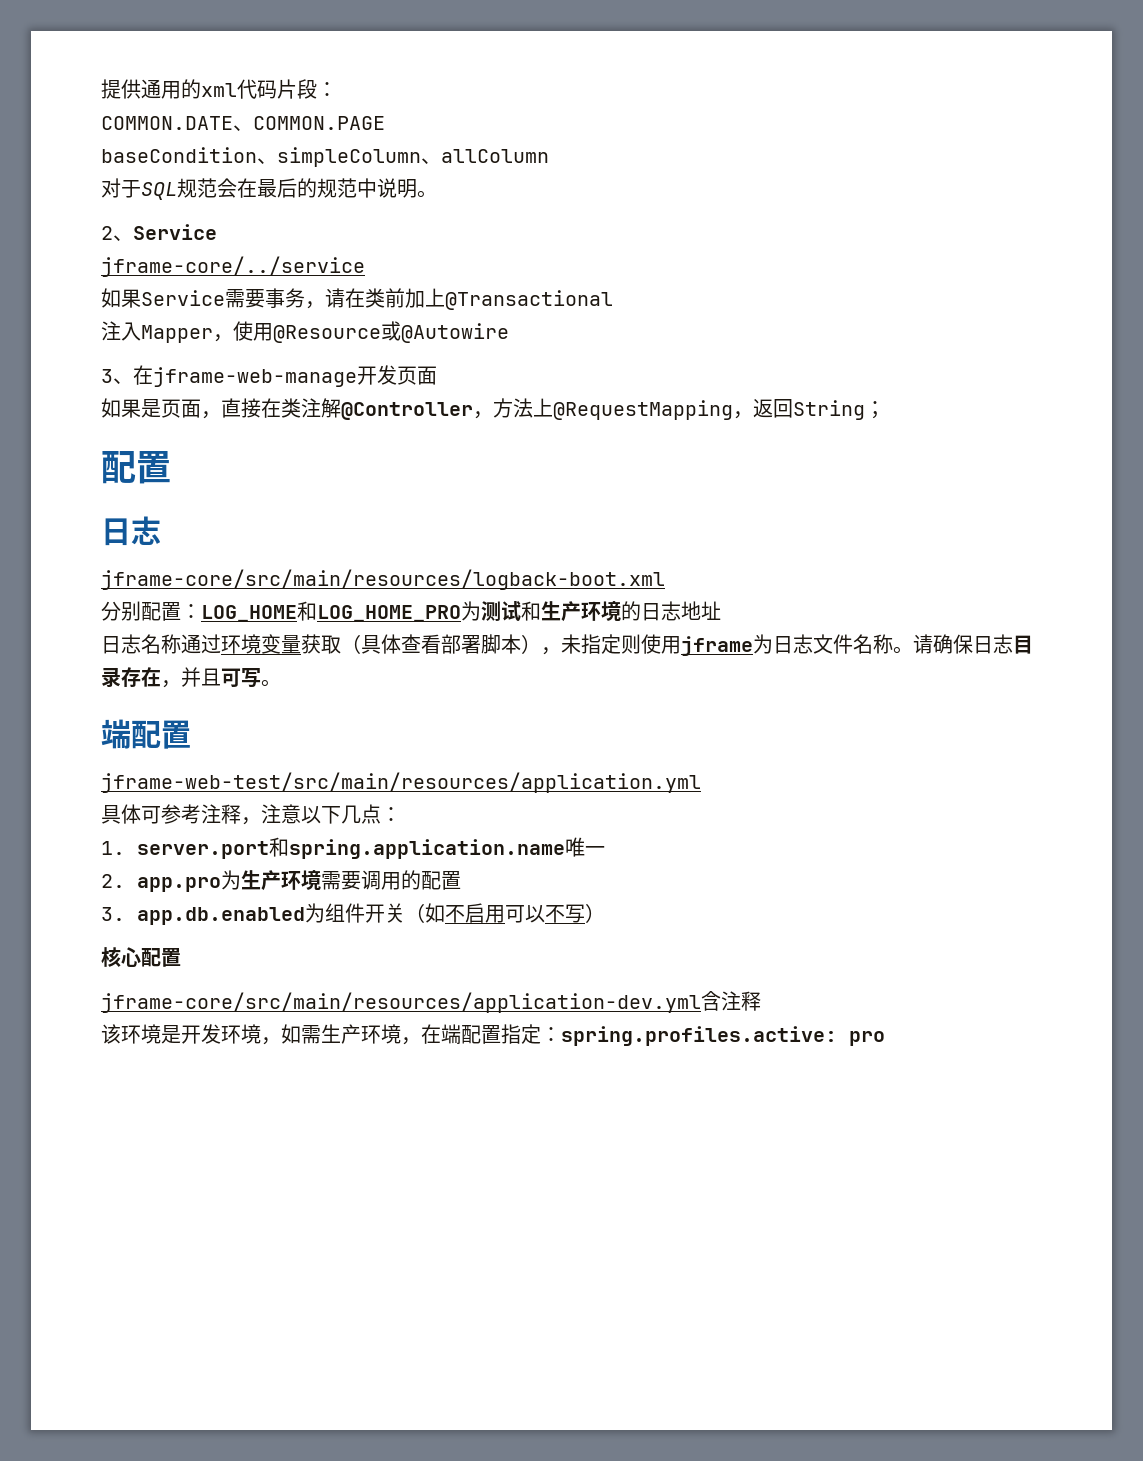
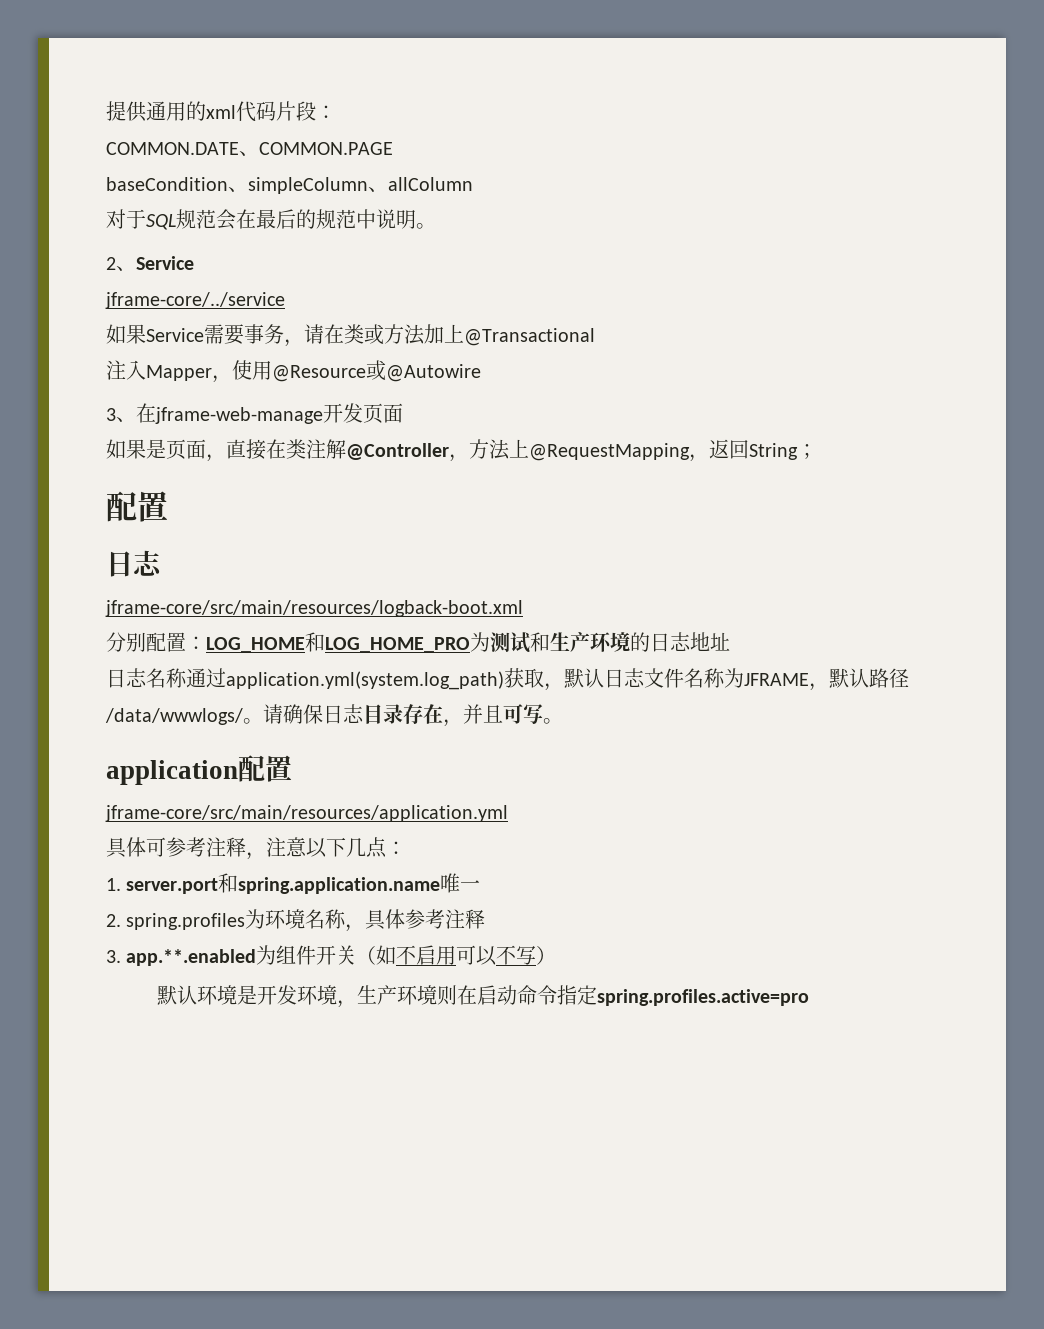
- 如果Service需要事务，请在类前加上@Transactional
+ 如果Service需要事务，请在类或方法加上@Transactional
- 日志名称通过环境变量获取（具体查看部署脚本），未指定则使用jframe为日志文件名称。
+ 日志名称通过application.yml(system.log_path)获取，默认日志文件名称为JFRAME，默认路径/data/wwwlogs/。
  请确保日志目录存在，并且可写。
- 端配置
- jframe-web-test/src/main/resources/application.yml
+ application配置
+ jframe-core/src/main/resources/application.yml
- 2. app.pro为生产环境需要调用的配置
+ 2. spring.profiles为环境名称，具体参考注释
- 3. app.db.enabled为组件开关（如不启用可以不写）
+ 3. app.**.enabled为组件开关（如不启用可以不写）
- 核心配置
- jframe-core/src/main/resources/application-dev.yml含注释
- 该环境是开发环境，如需生产环境，在端配置指定：spring.profiles.active: pro
+ 默认环境是开发环境，生产环境则在启动命令指定spring.profiles.active=pro

